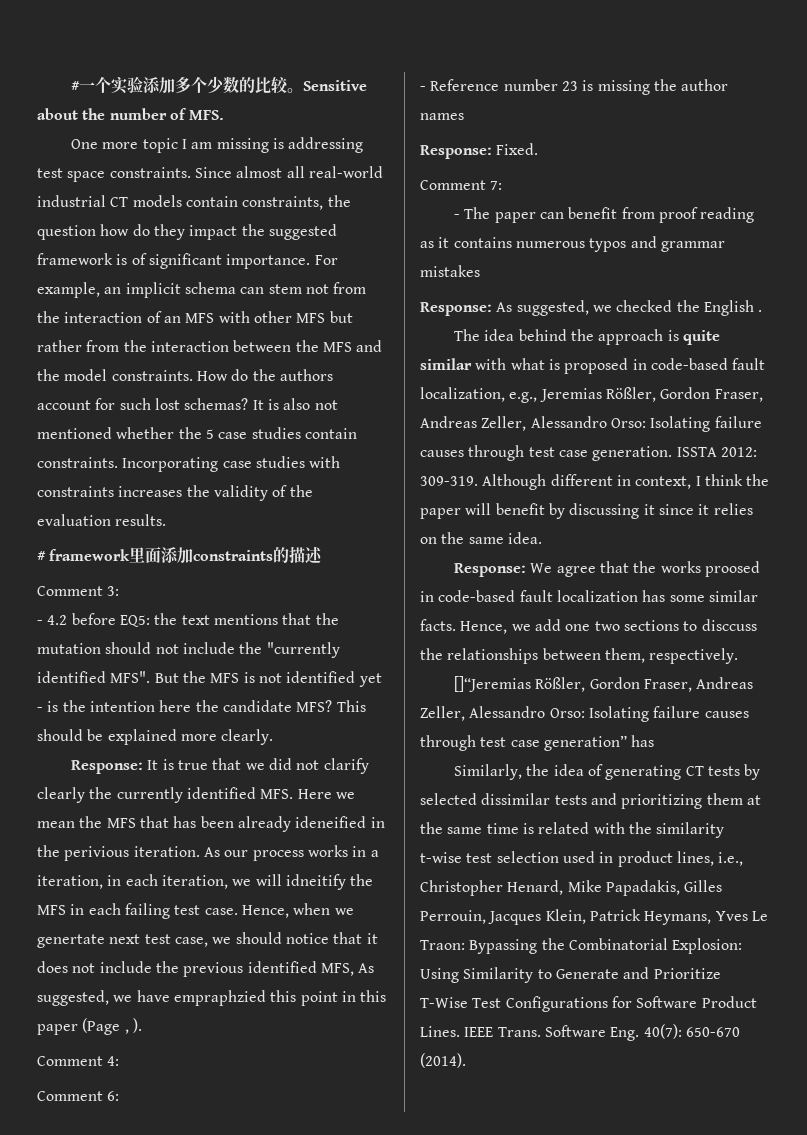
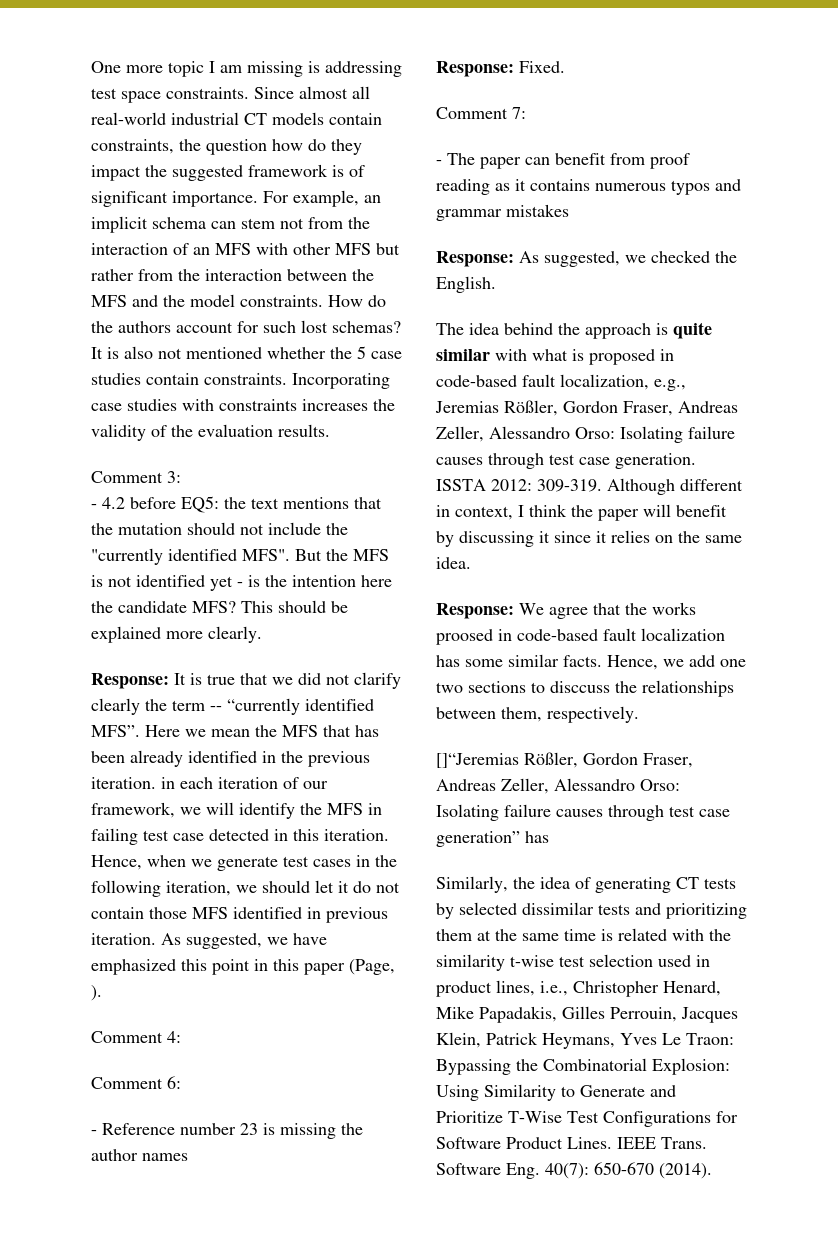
- #一个实验添加多个少数的比较。Sensitive about the number of MFS.
- # framework里面添加constraints的描述
- Response: It is true that we did not clarify clearly the currently identified MFS. Here we mean the MFS that has been already ideneified in the perivious iteration. As our process works in a iteration, in each iteration, we will idneitify the MFS in each failing test case. Hence, when we genertate next test case, we should notice that it does not include the previous identified MFS, As suggested, we have empraphzied this point in this paper (Page , ).
+ Response: It is true that we did not clarify clearly the term -- “currently identified MFS”. Here we mean the MFS that has been already identified in the previous iteration. in each iteration of our framework, we will identify the MFS in failing test case detected in this iteration. Hence, when we generate test cases in the following iteration, we should let it do not contain those MFS identified in previous iteration. As suggested, we have emphasized this point in this paper (Page, ).
- Response: As suggested, we checked the English .
+ Response: As suggested, we checked the English.

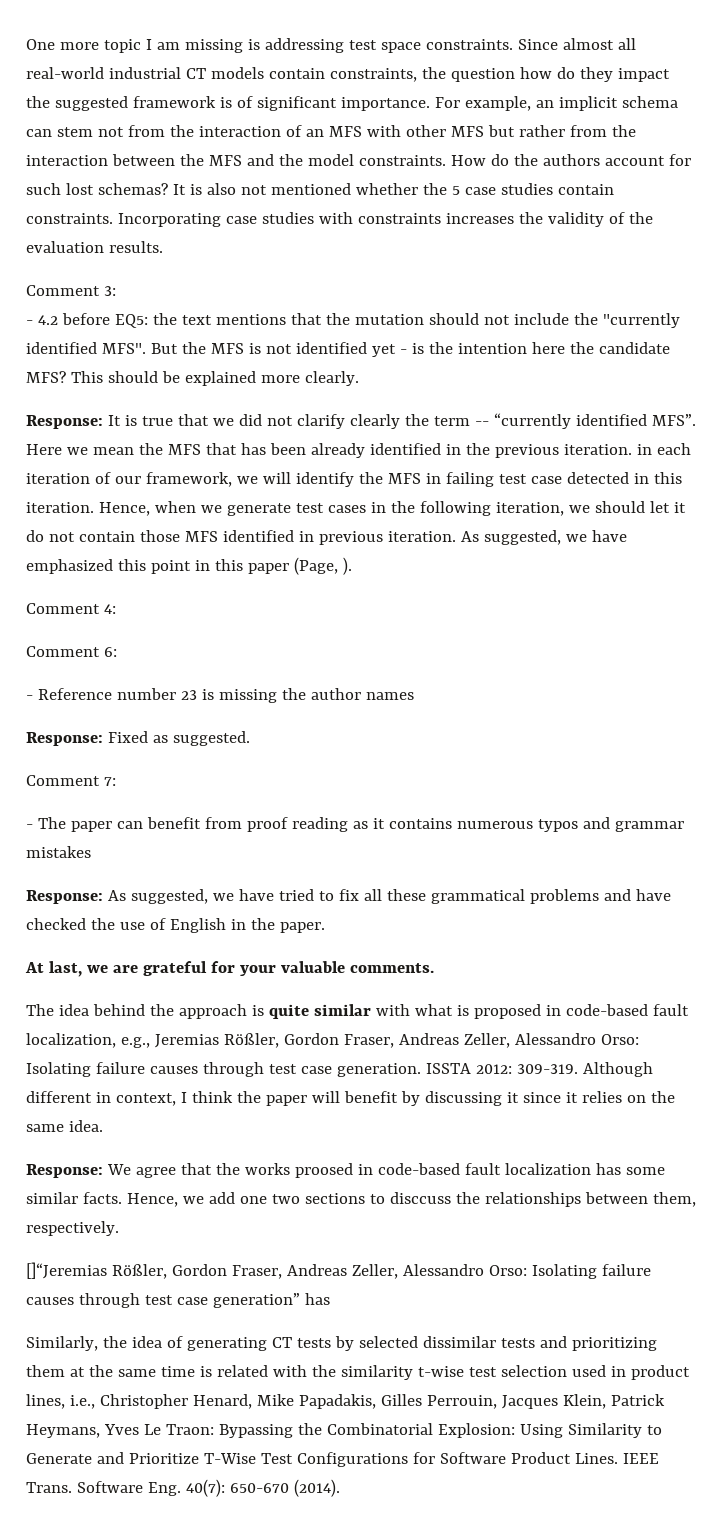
- Response: Fixed.
+ Response: Fixed as suggested.
- Response: As suggested, we checked the English.
+ Response: As suggested, we have tried to fix all these grammatical problems and have checked the use of English in the paper.
+ At last, we are grateful for your valuable comments.

